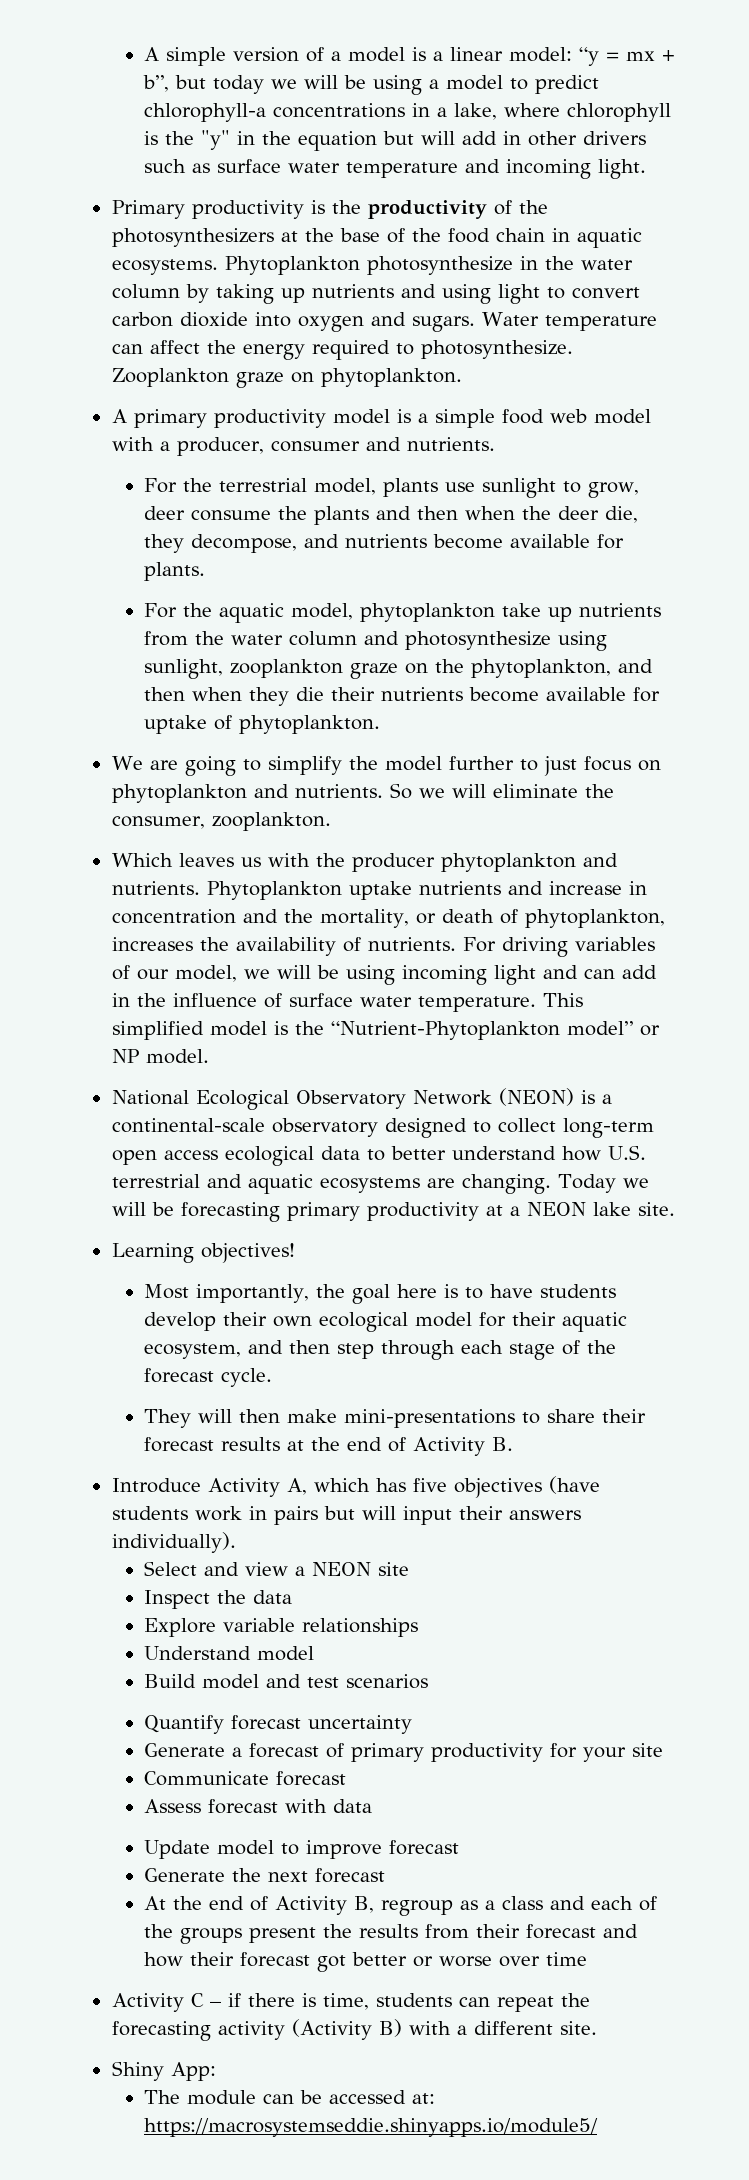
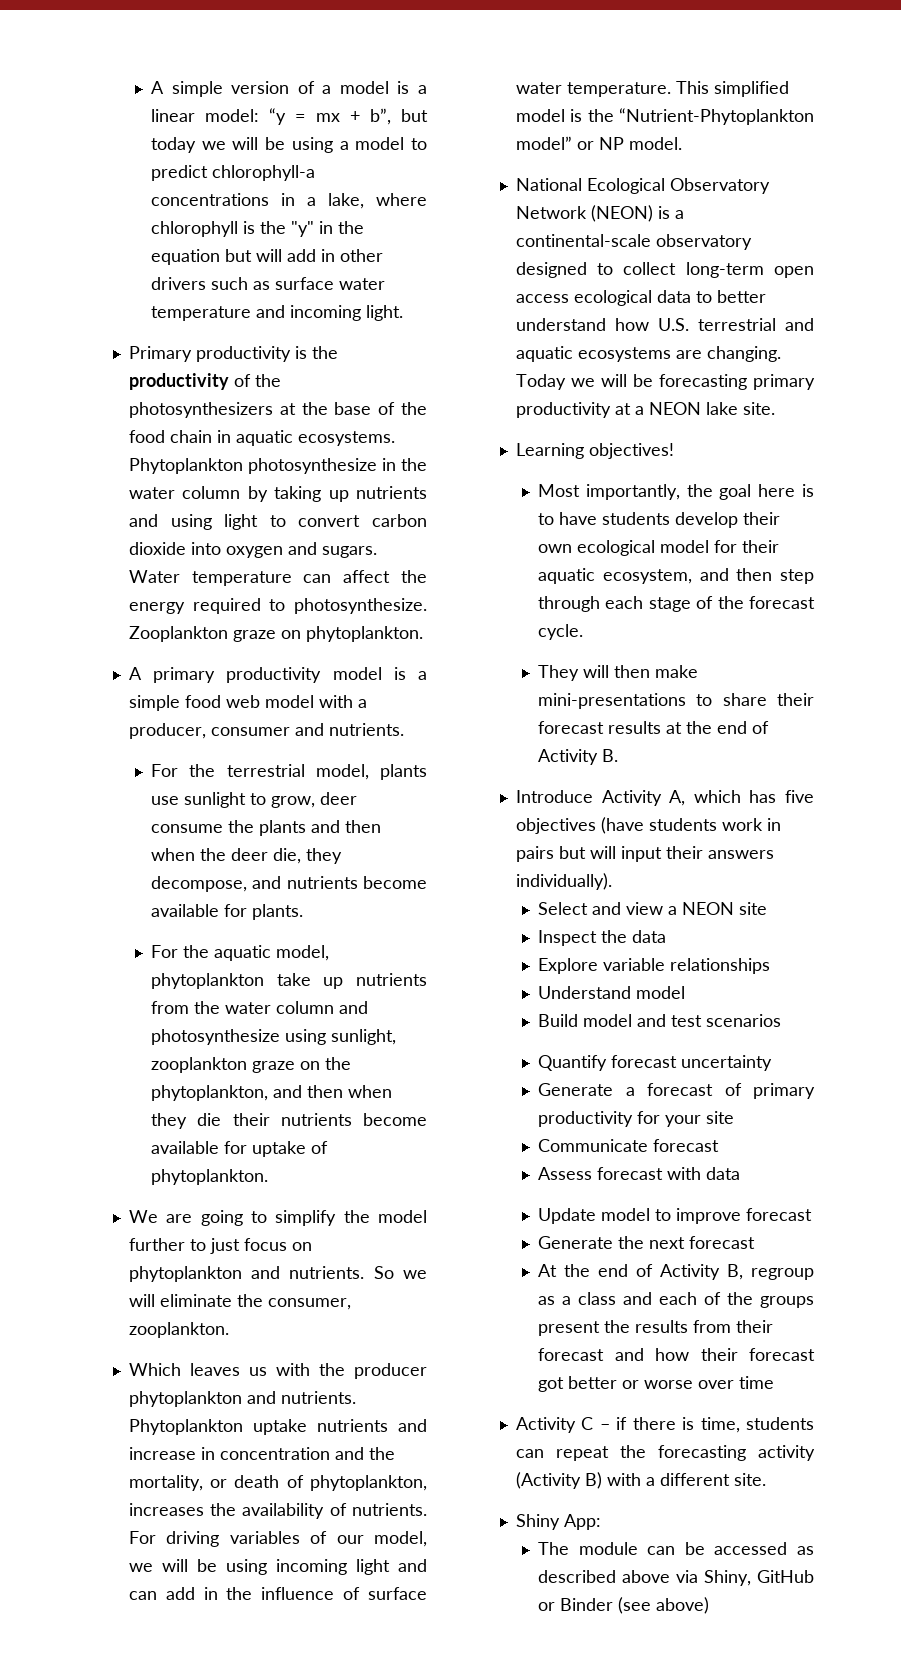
- The module can be accessed at: https://macrosystemseddie.shinyapps.io/module5/
+ The module can be accessed as described above via Shiny, GitHub or Binder (see above)

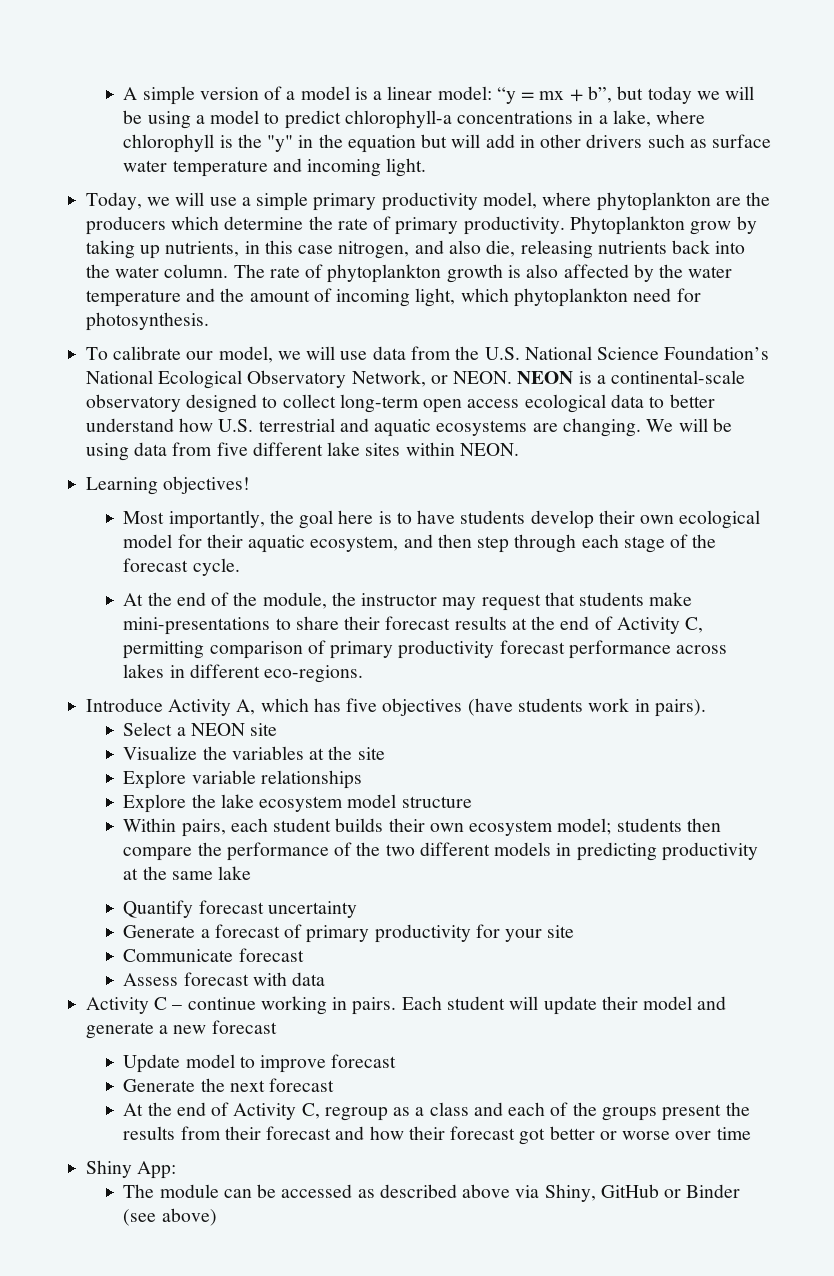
- Primary productivity is the productivity of the photosynthesizers at the base of the food chain in aquatic ecosystems. Phytoplankton photosynthesize in the water column by taking up nutrients and using light to convert carbon dioxide into oxygen and sugars. Water temperature can affect the energy required to photosynthesize. Zooplankton graze on phytoplankton.
- A primary productivity model is a simple food web model with a producer, consumer and nutrients.
- For the terrestrial model, plants use sunlight to grow, deer consume the plants and then when the deer die, they decompose, and nutrients become available for plants.
- For the aquatic model, phytoplankton take up nutrients from the water column and photosynthesize using sunlight, zooplankton graze on the phytoplankton, and then when they die their nutrients become available for uptake of phytoplankton.
- We are going to simplify the model further to just focus on phytoplankton and nutrients. So we will eliminate the consumer, zooplankton.
- Which leaves us with the producer phytoplankton and nutrients. Phytoplankton uptake nutrients and increase in concentration and the mortality, or death of phytoplankton, increases the availability of nutrients. For driving variables of our model, we will be using incoming light and can add in the influence of surface water temperature. This simplified model is the “Nutrient-Phytoplankton model” or NP model.
- National Ecological Observatory Network (NEON) is a continental-scale observatory designed to collect long-term open access ecological data to better understand how U.S. terrestrial and aquatic ecosystems are changing.
+ Today, we will use a simple primary productivity model, where phytoplankton are the producers which determine the rate of primary productivity. Phytoplankton grow by taking up nutrients, in this case nitrogen, and also die, releasing nutrients back into the water column. The rate of phytoplankton growth is also affected by the water temperature and the amount of incoming light, which phytoplankton need for photosynthesis.
+ To calibrate our model, we will use data from the U.S. National Science Foundation’s National Ecological Observatory Network, or NEON. NEON is a continental-scale observatory designed to collect long-term open access ecological data to better understand how U.S. terrestrial and aquatic ecosystems are changing.
- Today we will be forecasting primary productivity at a NEON lake site.
+ We will be using data from five different lake sites within NEON.
- They will then make mini-presentations to share their forecast results at the end of Activity B.
+ At the end of the module, the instructor may request that students make mini-presentations to share their forecast results at the end of Activity C, permitting comparison of primary productivity forecast performance across lakes in different eco-regions.
- Introduce Activity A, which has five objectives (have students work in pairs but will input their answers individually).
+ Introduce Activity A, which has five objectives (have students work in pairs).
- Select and view a NEON site
+ Select a NEON site
- Inspect the data
+ Visualize the variables at the site
  Explore variable relationships
- Understand model
- Build model and test scenarios
+ Explore the lake ecosystem model structure
+ Within pairs, each student builds their own ecosystem model; students then compare the performance of the two different models in predicting productivity at the same lake
+ Activity C – continue working in pairs. Each student will update their model and generate a new forecast
- At the end of Activity B, regroup as a class and each of the groups present the results from their forecast and how their forecast got better or worse over time
+ At the end of Activity C, regroup as a class and each of the groups present the results from their forecast and how their forecast got better or worse over time
- Activity C – if there is time, students can repeat the forecasting activity (Activity B) with a different site.

